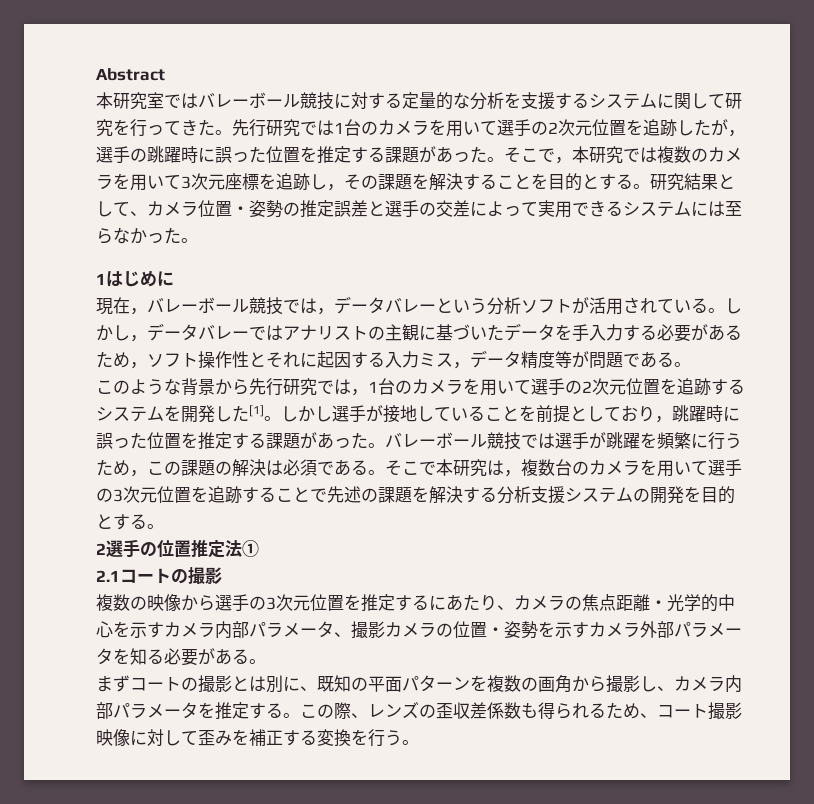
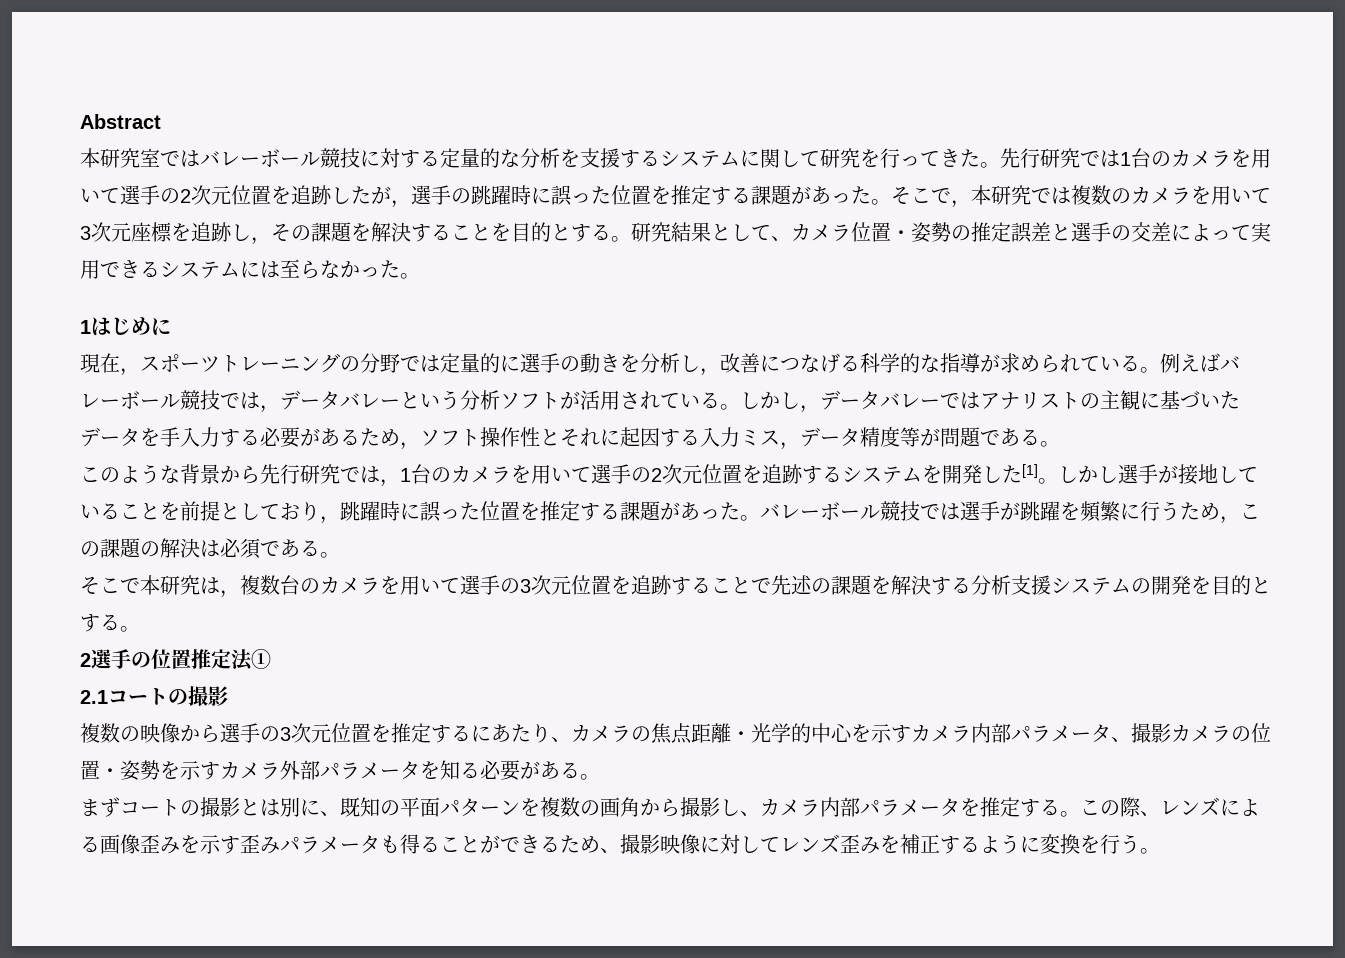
- 現在，バレーボール競技では，データバレーという分析ソフトが活用されている。
+ 現在，スポーツトレーニングの分野では定量的に選手の動きを分析し，改善につなげる科学的な指導が求められている。例えばバレーボール競技では，データバレーという分析ソフトが活用されている。
- バレーボール競技では選手が跳躍を頻繁に行うため，この課題の解決は必須である。そこで本研究は，複数台のカメラを用いて選手の3次元位置を追跡することで先述の課題を解決する分析支援システムの開発を目的とする。
+ バレーボール競技では選手が跳躍を頻繁に行うため，この課題の解決は必須である。
+ そこで本研究は，複数台のカメラを用いて選手の3次元位置を追跡することで先述の課題を解決する分析支援システムの開発を目的とする。
- この際、レンズの歪収差係数も得られるため、コート撮影映像に対して歪みを補正する変換を行う。
+ この際、レンズによる画像歪みを示す歪みパラメータも得ることができるため、撮影映像に対してレンズ歪みを補正するように変換を行う。

